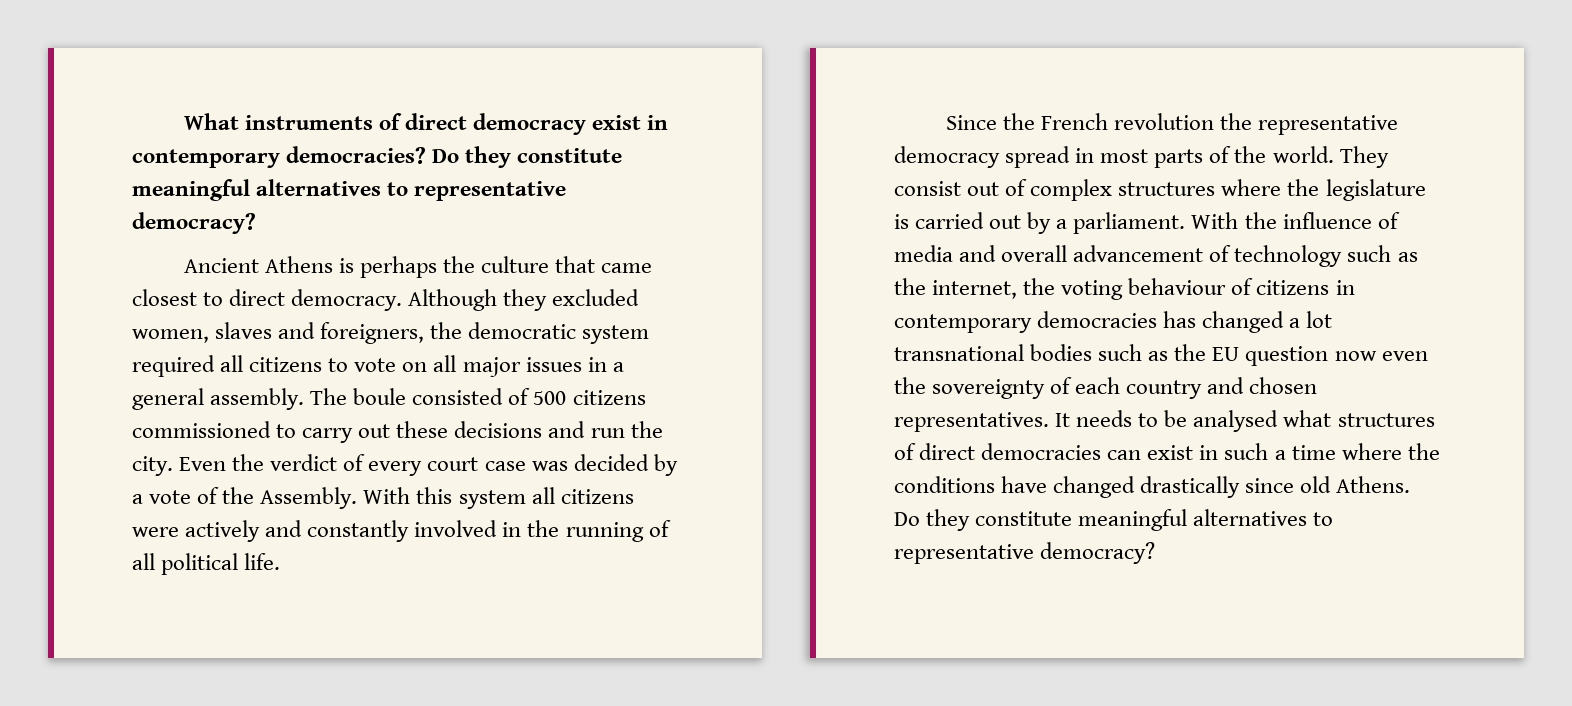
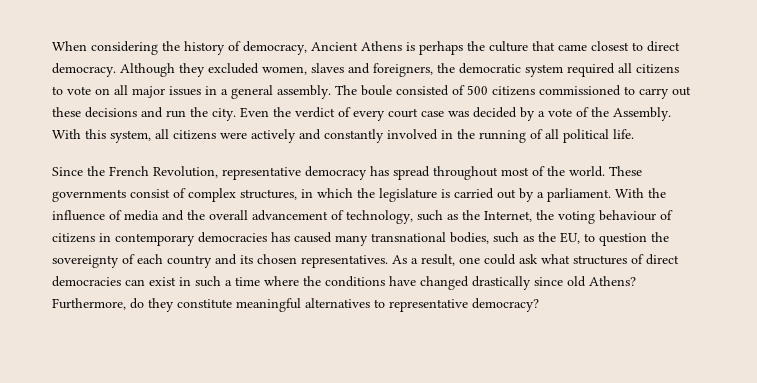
- What instruments of direct democracy exist in contemporary democracies? Do they constitute meaningful alternatives to representative democracy?
- Ancient Athens is perhaps the culture that came closest to direct democracy.
+ When considering the history of democracy, Ancient Athens is perhaps the culture that came closest to direct democracy.
- With this system all citizens were actively and constantly involved in the running of all political life.
+ With this system, all citizens were actively and constantly involved in the running of all political life.
- Since the French revolution the representative democracy spread in most parts of the world. They consist out of complex structures where the legislature is carried out by a parliament.
+ Since the French Revolution, representative democracy has spread throughout most of the world. These governments consist of complex structures, in which the legislature is carried out by a parliament.
- With the influence of media and overall advancement of technology such as the internet, the voting behaviour of citizens in contemporary democracies has changed a lot transnational bodies such as the EU question now even the sovereignty of each country and chosen representatives.
+ With the influence of media and the overall advancement of technology, such as the Internet, the voting behaviour of citizens in contemporary democracies has caused many transnational bodies, such as the EU, to question the sovereignty of each country and its chosen representatives.
- It needs to be analysed what structures of direct democracies can exist in such a time where the conditions have changed drastically since old Athens. Do they constitute meaningful alternatives to representative democracy?
+ As a result, one could ask what structures of direct democracies can exist in such a time where the conditions have changed drastically since old Athens? Furthermore, do they constitute meaningful alternatives to representative democracy?

